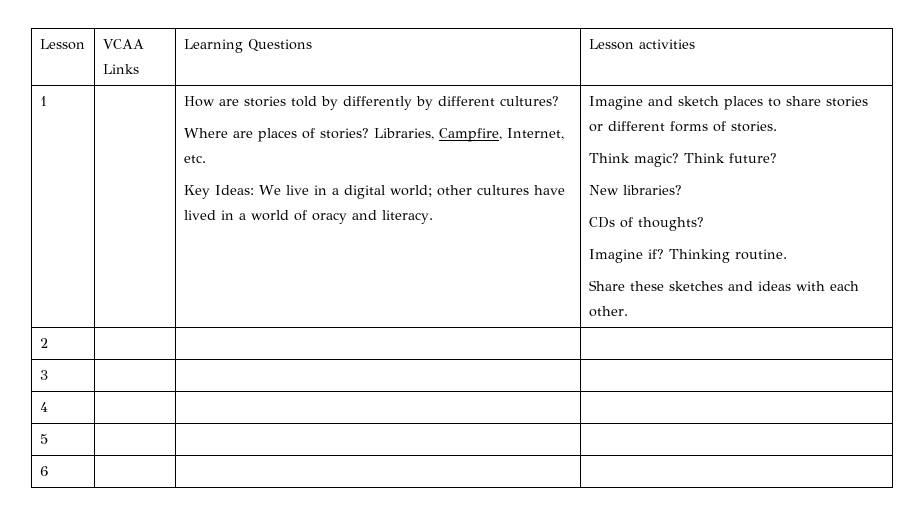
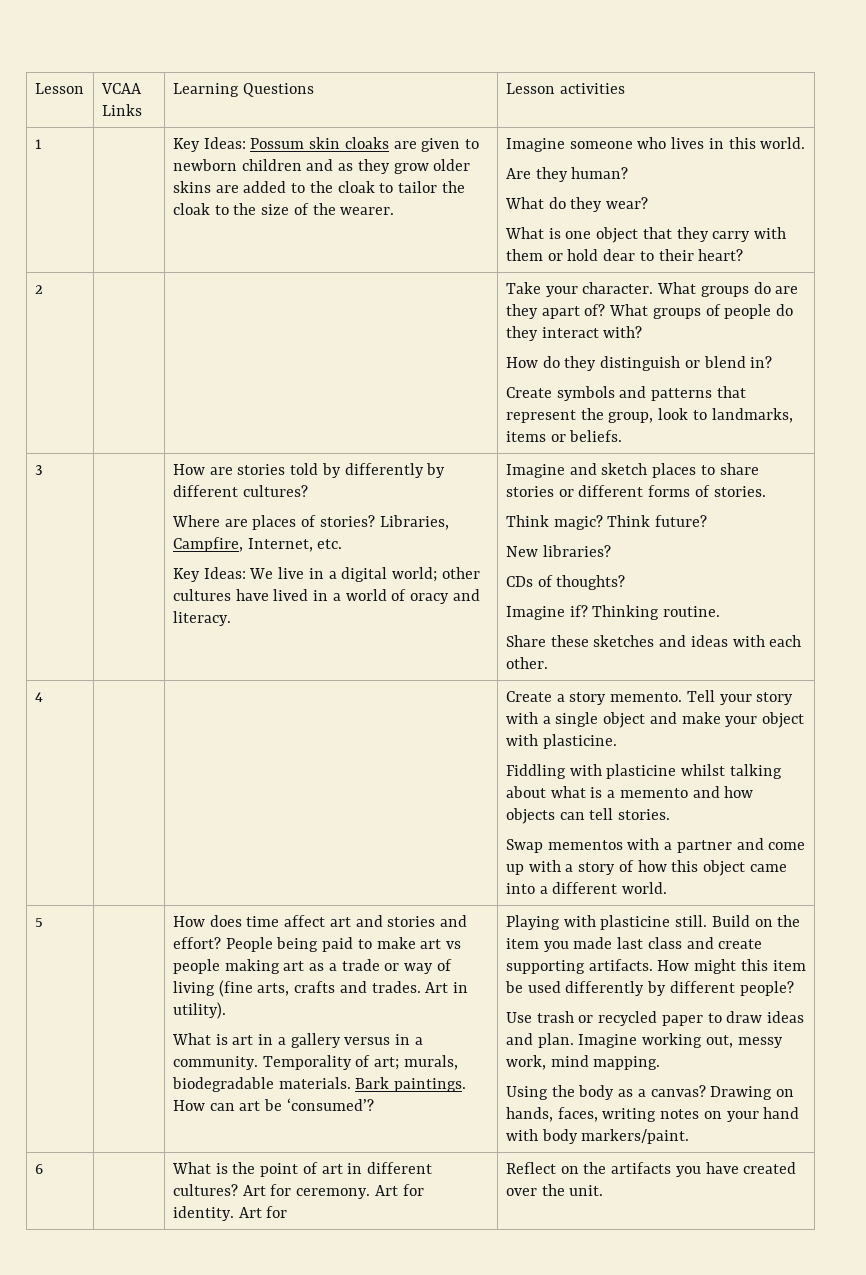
+ Key Ideas: Possum skin cloaks are given to newborn children and as they grow older skins are added to the cloak to tailor the cloak to the size of the wearer. | Imagine someone who lives in this world.
+ Are they human?
+ What do they wear?
+ What is one object that they carry with them or hold dear to their heart?
+ 2 | | | Take your character. What groups do are they apart of? What groups of people do they interact with?
+ How do they distinguish or blend in?
+ Create symbols and patterns that represent the group, look to landmarks, items or beliefs.
+ 3
- 2 | | |
- 3 | | |
- 5 | | |
- 6 | | |
+ Create a story memento. Tell your story with a single object and make your object with plasticine.
+ Fiddling with plasticine whilst talking about what is a memento and how objects can tell stories.
+ Swap mementos with a partner and come up with a story of how this object came into a different world.
+ 5 | | How does time affect art and stories and effort? People being paid to make art vs people making art as a trade or way of living (fine arts, crafts and trades. Art in utility).
+ What is art in a gallery versus in a community. Temporality of art; murals, biodegradable materials. Bark paintings. How can art be ‘consumed’? | Playing with plasticine still. Build on the item you made last class and create supporting artifacts. How might this item be used differently by different people?
+ Use trash or recycled paper to draw ideas and plan. Imagine working out, messy work, mind mapping.
+ Using the body as a canvas? Drawing on hands, faces, writing notes on your hand with body markers/paint.
+ 6 | | What is the point of art in different cultures? Art for ceremony. Art for identity. Art for | Reflect on the artifacts you have created over the unit.

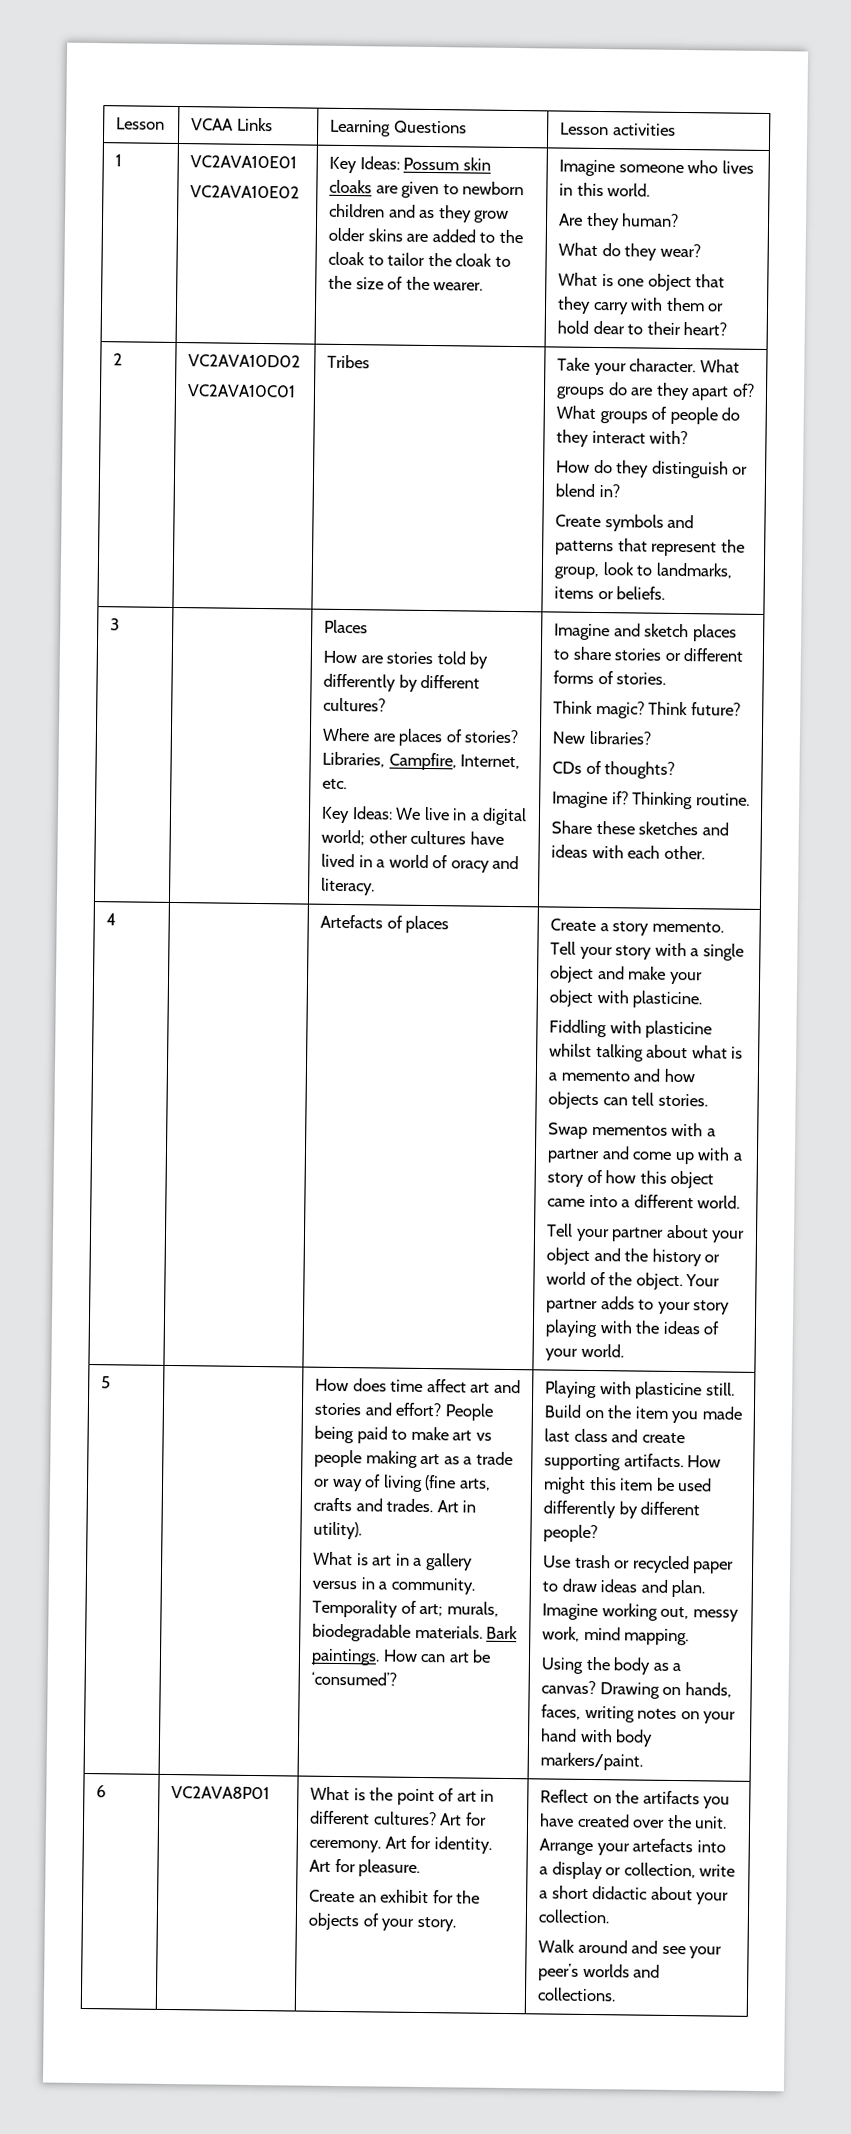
+ VC2AVA10E01
+ VC2AVA10E02
+ VC2AVA10D02
+ VC2AVA10C01 | Tribes
+ Places
+ Artefacts of places
+ Tell your partner about your object and the history or world of the object. Your partner adds to your story playing with the ideas of your world.
+ VC2AVA8P01
- Art for identity. Art for
+ Art for identity. Art for pleasure.
+ Create an exhibit for the objects of your story.
+ Arrange your artefacts into a display or collection, write a short didactic about your collection.
+ Walk around and see your peer’s worlds and collections.

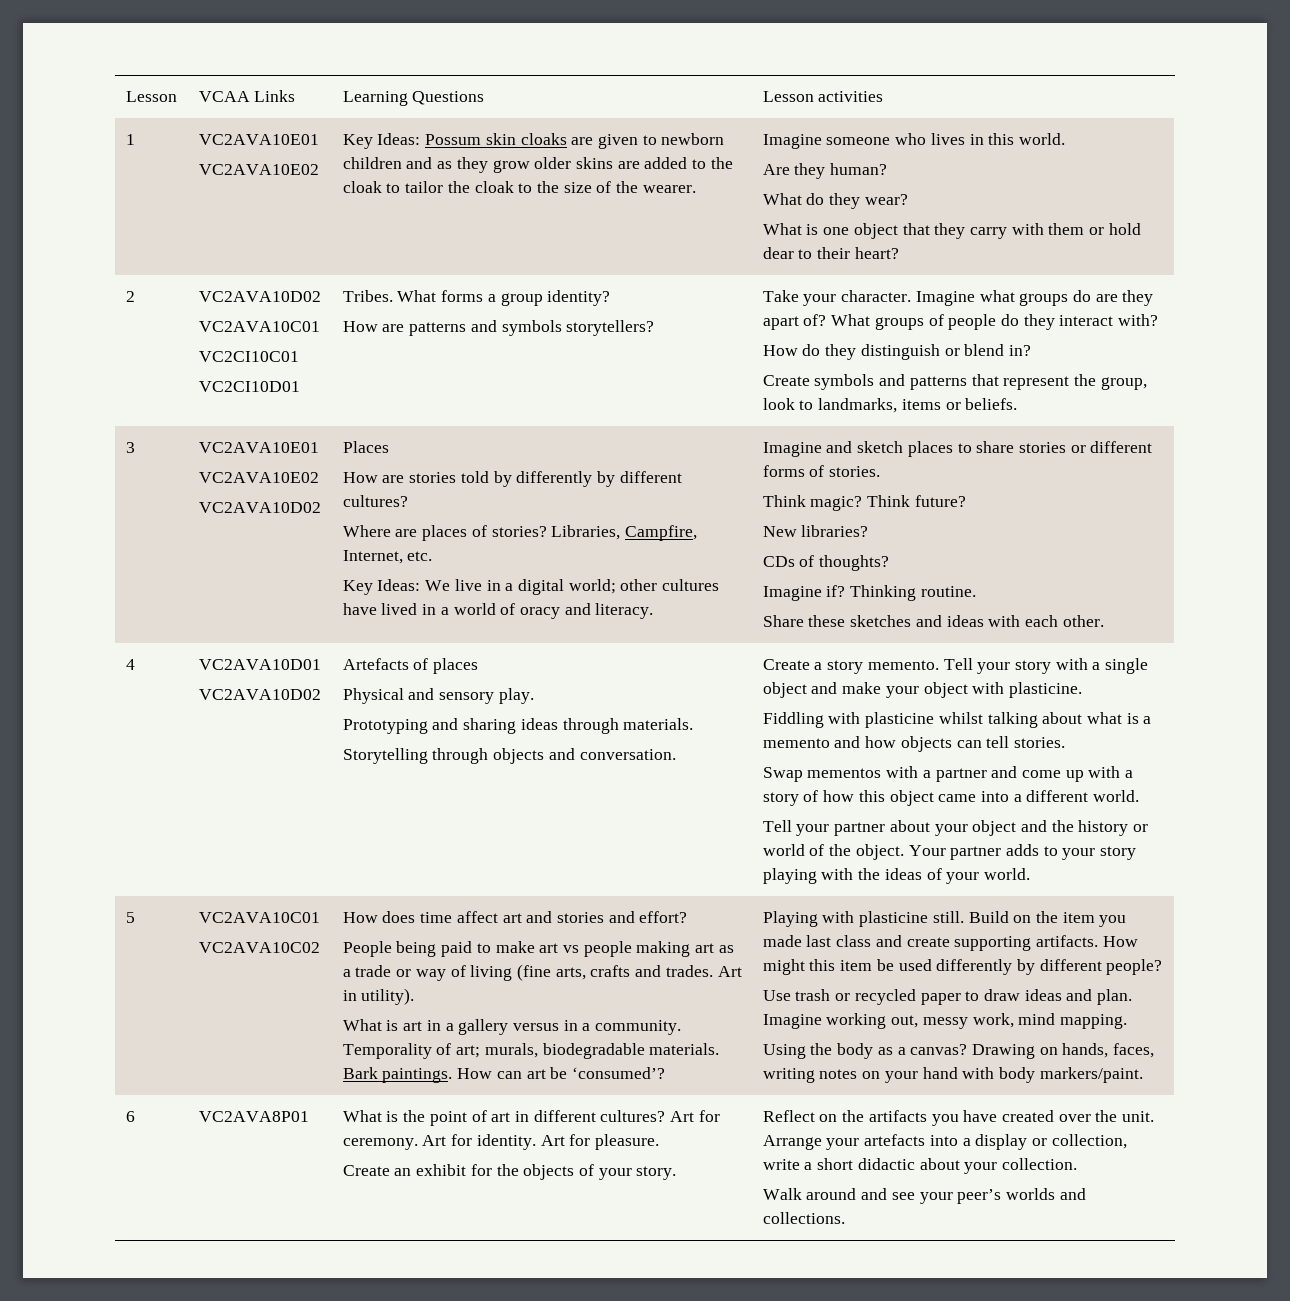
- Tribes
+ VC2CI10C01
+ VC2CI10D01 | Tribes. What forms a group identity?
+ How are patterns and symbols storytellers?
- What groups do are they apart of?
+ Imagine what groups do are they apart of?
- 3
+ 3 | VC2AVA10E01
+ VC2AVA10E02
+ VC2AVA10D02
+ VC2AVA10D01
+ VC2AVA10D02
+ Physical and sensory play.
+ Prototyping and sharing ideas through materials.
+ Storytelling through objects and conversation.
- 5
+ 5 | VC2AVA10C01
+ VC2AVA10C02
- How does time affect art and stories and effort? People being paid to make art vs people making art as a trade or way of living (fine arts, crafts and trades.
+ How does time affect art and stories and effort?
+ People being paid to make art vs people making art as a trade or way of living (fine arts, crafts and trades.

